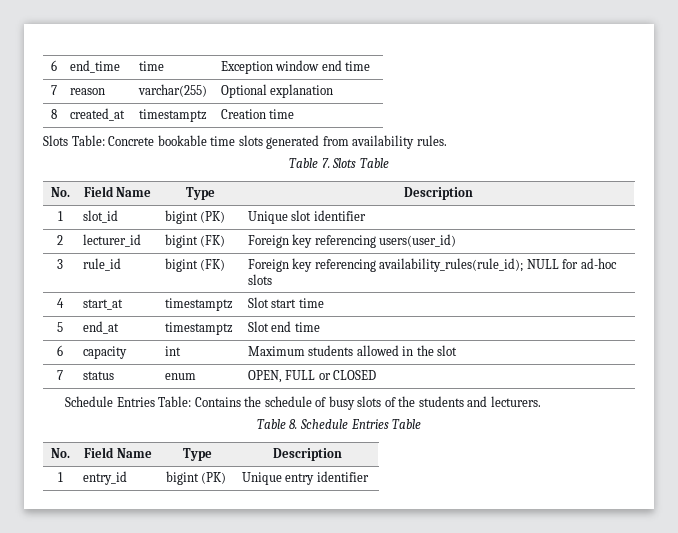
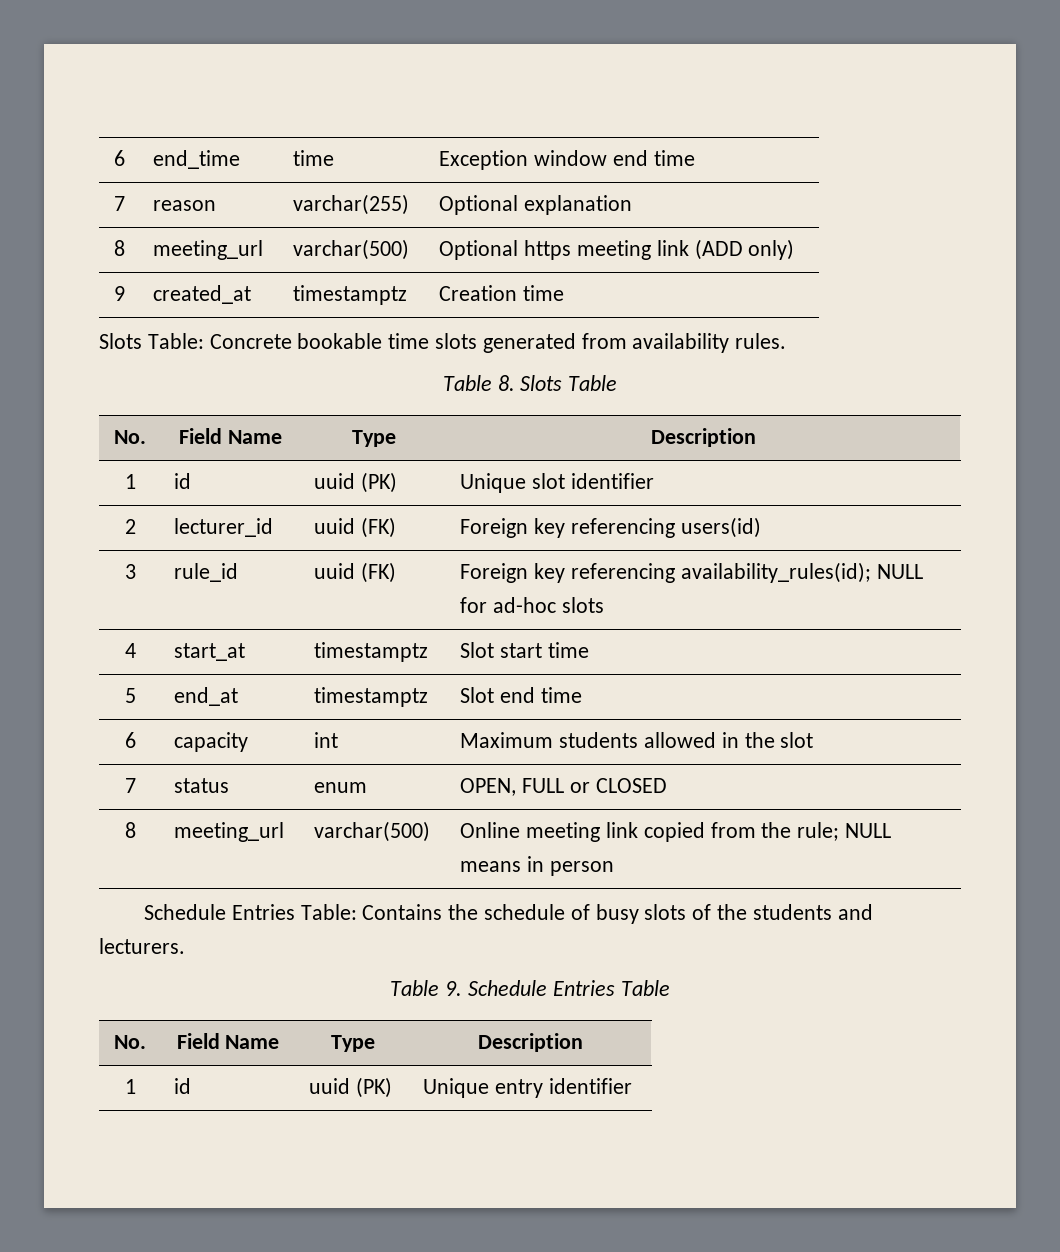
- 8 | created_at | timestamptz | Creation time
+ 8 | meeting_url | varchar(500) | Optional https meeting link (ADD only)
+ 9 | created_at | timestamptz | Creation time
- Table 7. Slots Table
+ Table 8. Slots Table
- 1 | slot_id | bigint (PK) | Unique slot identifier
+ 1 | id | uuid (PK) | Unique slot identifier
- 2 | lecturer_id | bigint (FK) | Foreign key referencing users(user_id)
+ 2 | lecturer_id | uuid (FK) | Foreign key referencing users(id)
- 3 | rule_id | bigint (FK) | Foreign key referencing availability_rules(rule_id); NULL for ad-hoc slots
+ 3 | rule_id | uuid (FK) | Foreign key referencing availability_rules(id); NULL for ad-hoc slots
+ 8 | meeting_url | varchar(500) | Online meeting link copied from the rule; NULL means in person
- Table 8. Schedule Entries Table
+ Table 9. Schedule Entries Table
- 1 | entry_id | bigint (PK) | Unique entry identifier
+ 1 | id | uuid (PK) | Unique entry identifier

